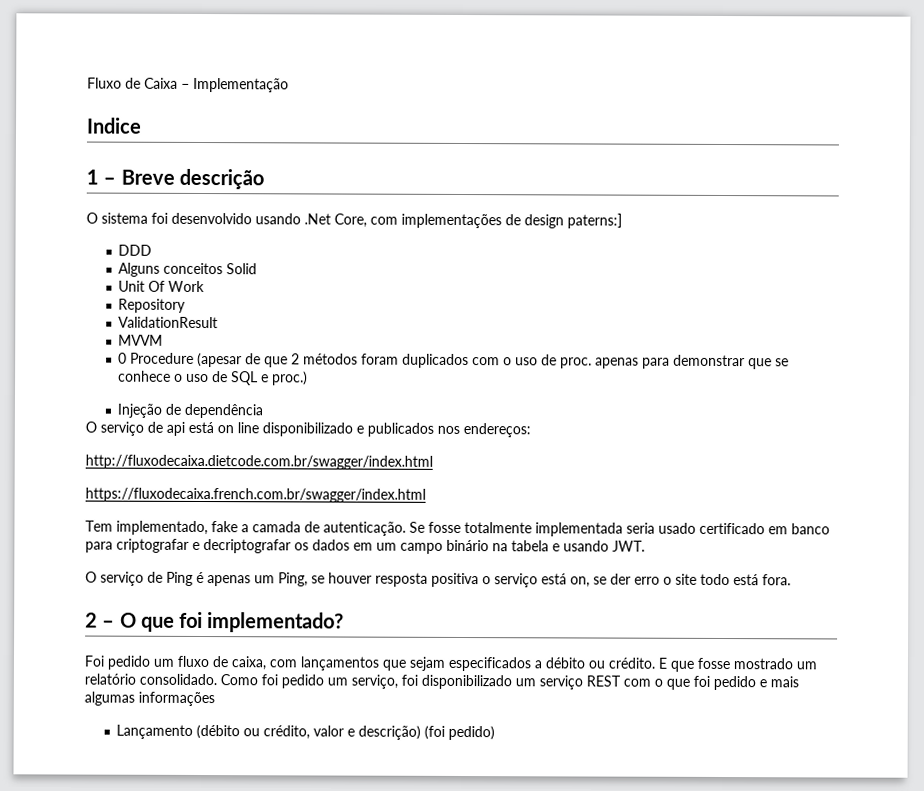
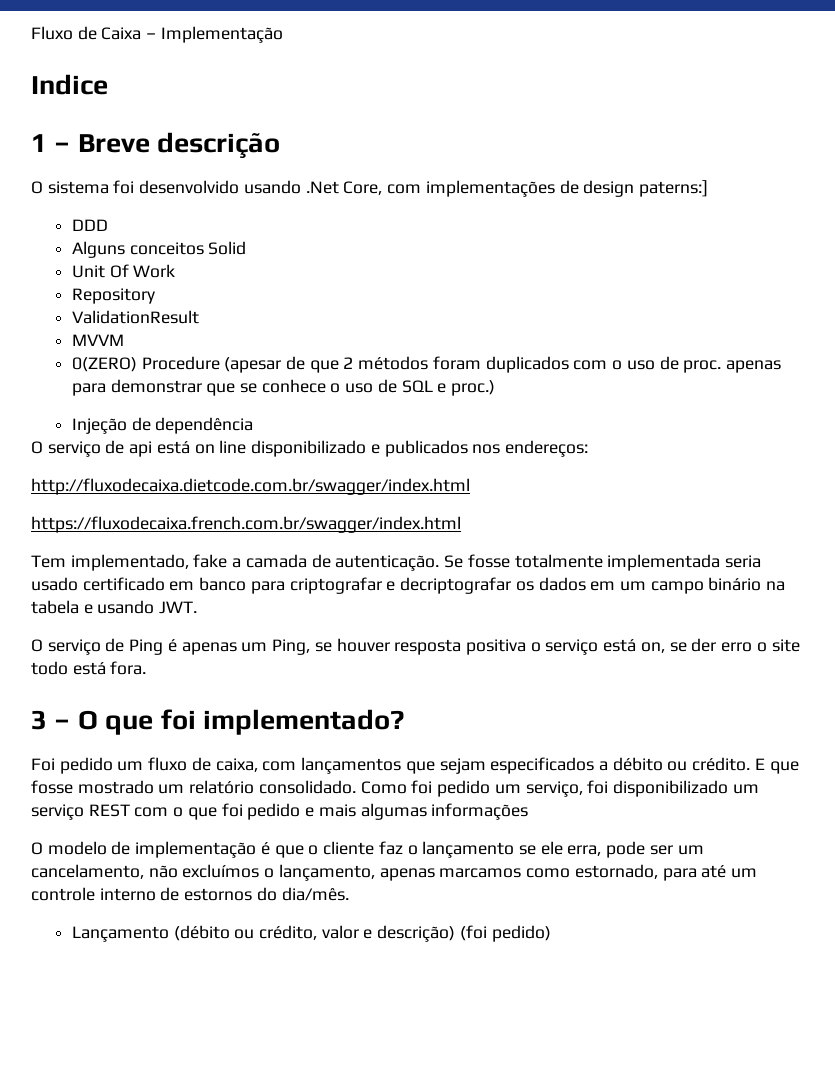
- 0 Procedure (apesar de que 2 métodos foram duplicados com o uso de proc. apenas para demonstrar que se conhece o uso de SQL e proc.)
+ 0(ZERO) Procedure (apesar de que 2 métodos foram duplicados com o uso de proc. apenas para demonstrar que se conhece o uso de SQL e proc.)
- 2 – O que foi implementado?
+ 3 – O que foi implementado?
+ O modelo de implementação é que o cliente faz o lançamento se ele erra, pode ser um cancelamento, não excluímos o lançamento, apenas marcamos como estornado, para até um controle interno de estornos do dia/mês.

